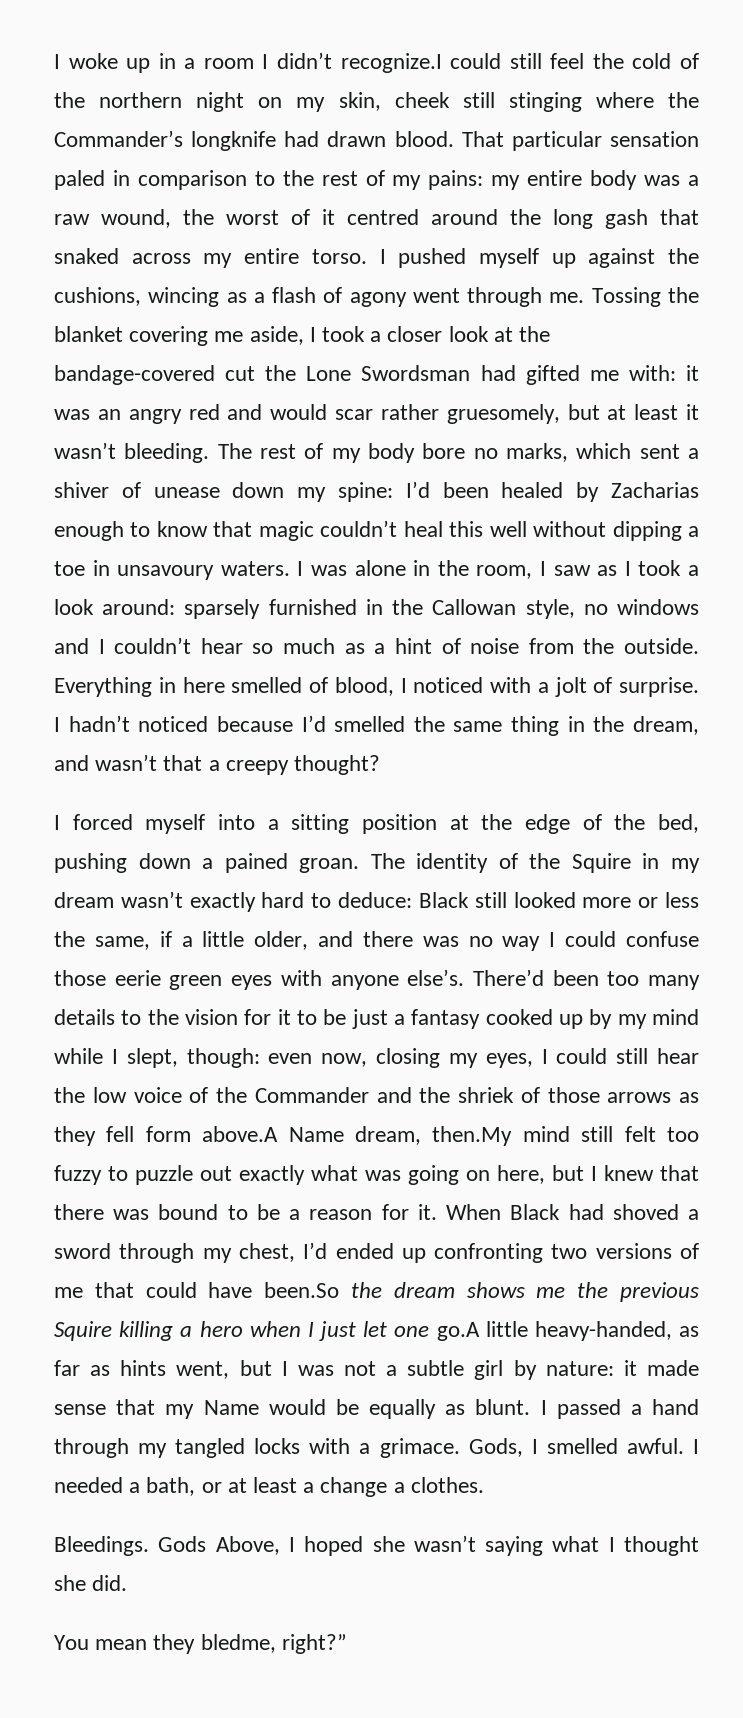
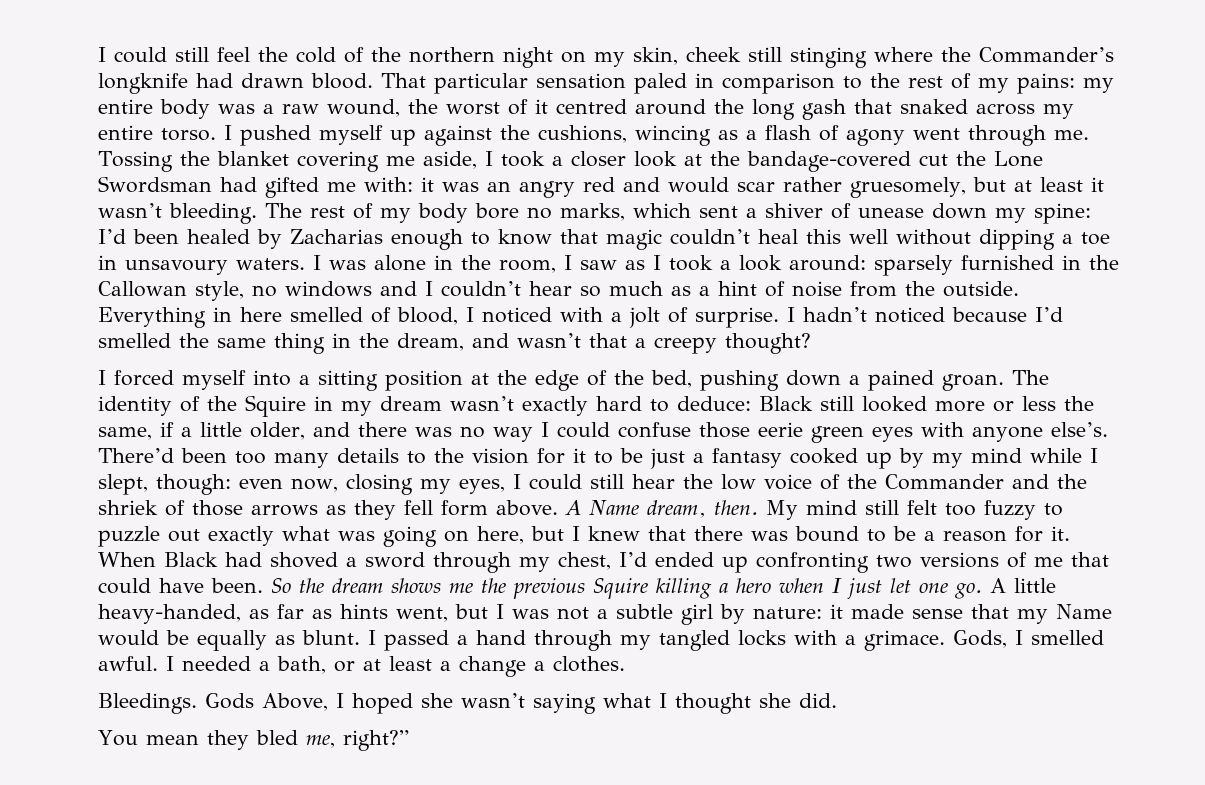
- I woke up in a room I didn’t recognize.I could still feel the cold of the northern night on my skin, cheek still stinging where the Commander’s longknife had drawn blood.
+ I could still feel the cold of the northern night on my skin, cheek still stinging where the Commander’s longknife had drawn blood.
- even now, closing my eyes, I could still hear the low voice of the Commander and the shriek of those arrows as they fell form above.A Name dream, then.My mind still felt too fuzzy to puzzle out exactly what was going on here, but I knew that there was bound to be a reason for it.
+ even now, closing my eyes, I could still hear the low voice of the Commander and the shriek of those arrows as they fell form above. A Name dream, then. My mind still felt too fuzzy to puzzle out exactly what was going on here, but I knew that there was bound to be a reason for it.
- When Black had shoved a sword through my chest, I’d ended up confronting two versions of me that could have been.So the dream shows me the previous Squire killing a hero when I just let one go.A little heavy-handed, as far as hints went, but I was not a subtle girl by nature:
+ When Black had shoved a sword through my chest, I’d ended up confronting two versions of me that could have been. So the dream shows me the previous Squire killing a hero when I just let one go. A little heavy-handed, as far as hints went, but I was not a subtle girl by nature:
- You mean they bledme, right?”
+ You mean they bled me, right?”

